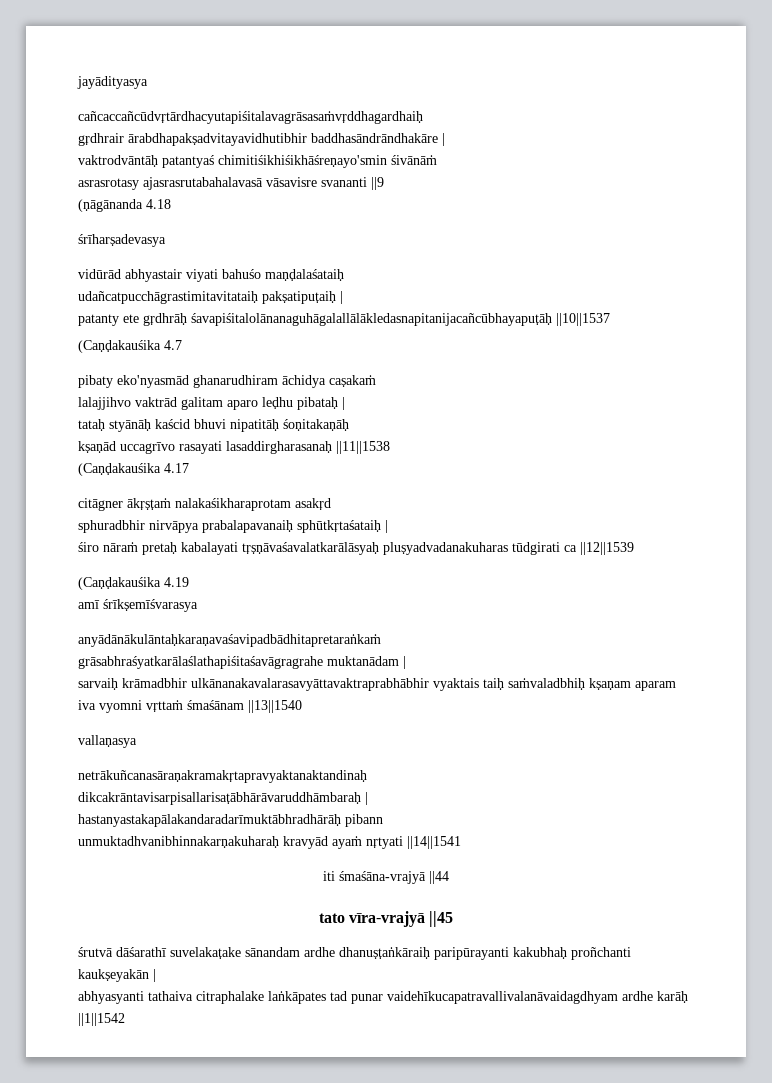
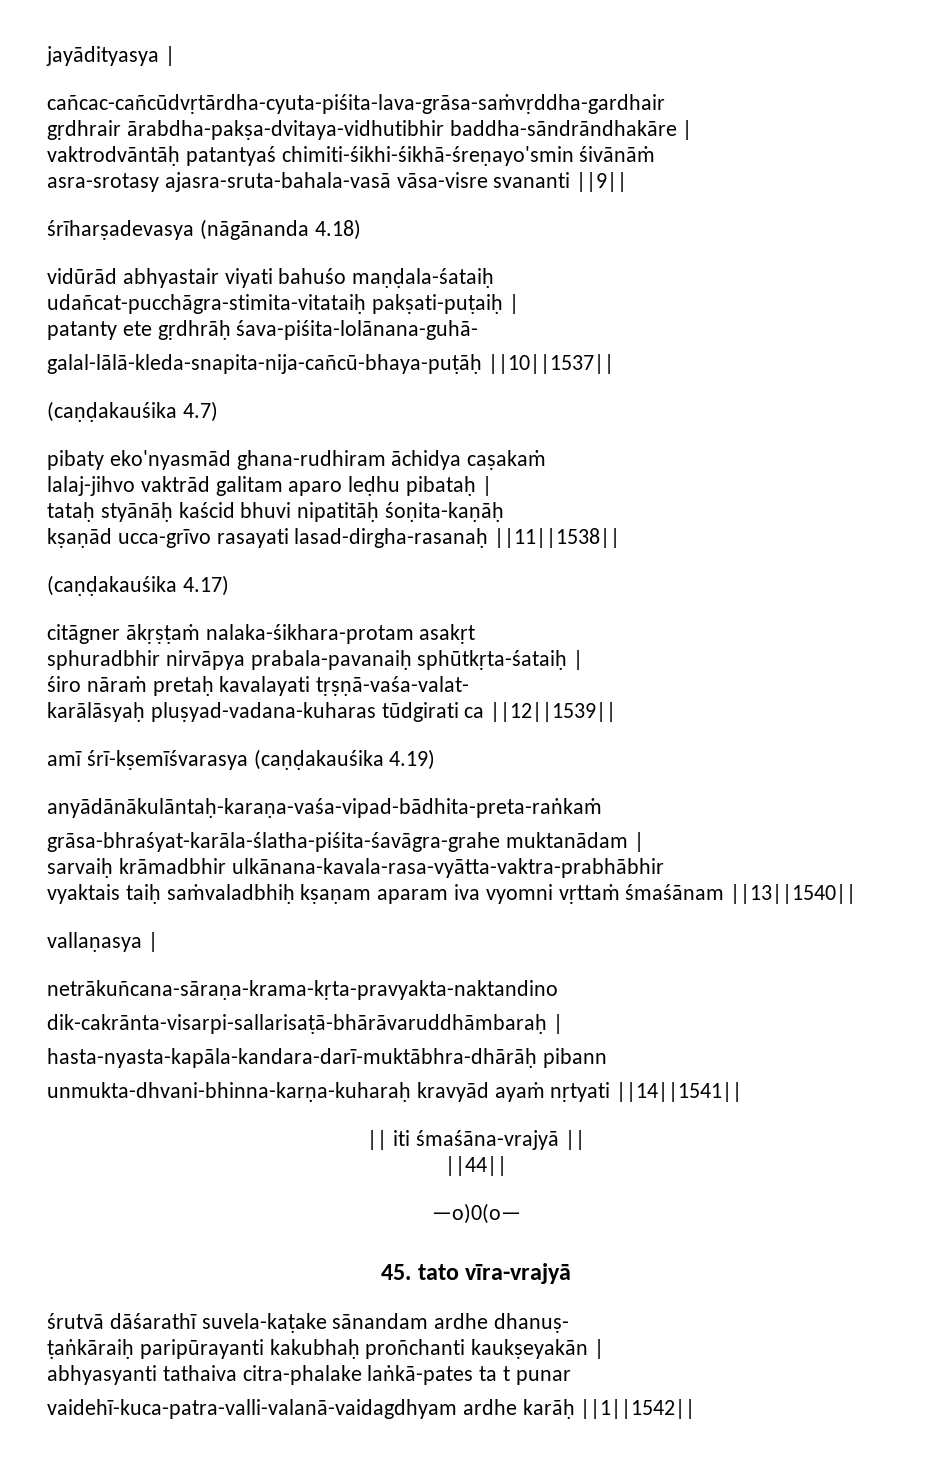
- jayādityasya
- cañcaccañcūdvṛtārdhacyutapiśitalavagrāsasaṁvṛddhagardhaiḥ
+ jayādityasya |
+ cañcac-cañcūdvṛtārdha-cyuta-piśita-lava-grāsa-saṁvṛddha-gardhair
- gṛdhrair ārabdhapakṣadvitayavidhutibhir baddhasāndrāndhakāre |
+ gṛdhrair ārabdha-pakṣa-dvitaya-vidhutibhir baddha-sāndrāndhakāre |
- vaktrodvāntāḥ patantyaś chimitiśikhiśikhāśreṇayo'smin śivānāṁ
+ vaktrodvāntāḥ patantyaś chimiti-śikhi-śikhā-śreṇayo'smin śivānāṁ
- asrasrotasy ajasrasrutabahalavasā vāsavisre svananti ||9
- (ṇāgānanda 4.18
+ asra-srotasy ajasra-sruta-bahala-vasā vāsa-visre svananti ||9||
- śrīharṣadevasya
+ śrīharṣadevasya (nāgānanda 4.18)
- vidūrād abhyastair viyati bahuśo maṇḍalaśataiḥ
- udañcatpucchāgrastimitavitataiḥ pakṣatipuṭaiḥ |
+ vidūrād abhyastair viyati bahuśo maṇḍala-śataiḥ
+ udañcat-pucchāgra-stimita-vitataiḥ pakṣati-puṭaiḥ |
- patanty ete gṛdhrāḥ śavapiśitalolānanaguhāgalallālākledasnapitanijacañcūbhayapuṭāḥ ||10||1537
- (Caṇḍakauśika 4.7
+ patanty ete gṛdhrāḥ śava-piśita-lolānana-guhā-
+ galal-lālā-kleda-snapita-nija-cañcū-bhaya-puṭāḥ ||10||1537||
+ (caṇḍakauśika 4.7)
- pibaty eko'nyasmād ghanarudhiram āchidya caṣakaṁ
+ pibaty eko'nyasmād ghana-rudhiram āchidya caṣakaṁ
- lalajjihvo vaktrād galitam aparo leḍhu pibataḥ |
+ lalaj-jihvo vaktrād galitam aparo leḍhu pibataḥ |
- tataḥ styānāḥ kaścid bhuvi nipatitāḥ śoṇitakaṇāḥ
+ tataḥ styānāḥ kaścid bhuvi nipatitāḥ śoṇita-kaṇāḥ
- kṣaṇād uccagrīvo rasayati lasaddirgharasanaḥ ||11||1538
- (Caṇḍakauśika 4.17
+ kṣaṇād ucca-grīvo rasayati lasad-dirgha-rasanaḥ ||11||1538||
+ (caṇḍakauśika 4.17)
- citāgner ākṛṣṭaṁ nalakaśikharaprotam asakṛd
+ citāgner ākṛṣṭaṁ nalaka-śikhara-protam asakṛt
- sphuradbhir nirvāpya prabalapavanaiḥ sphūtkṛtaśataiḥ |
+ sphuradbhir nirvāpya prabala-pavanaiḥ sphūtkṛta-śataiḥ |
- śiro nāraṁ pretaḥ kabalayati tṛṣṇāvaśavalatkarālāsyaḥ pluṣyadvadanakuharas tūdgirati ca ||12||1539
- (Caṇḍakauśika 4.19
- amī śrīkṣemīśvarasya
- anyādānākulāntaḥkaraṇavaśavipadbādhitapretaraṅkaṁ
- grāsabhraśyatkarālaślathapiśitaśavāgragrahe muktanādam |
+ śiro nāraṁ pretaḥ kavalayati tṛṣṇā-vaśa-valat-
+ karālāsyaḥ pluṣyad-vadana-kuharas tūdgirati ca ||12||1539||
+ amī śrī-kṣemīśvarasya (caṇḍakauśika 4.19)
+ anyādānākulāntaḥ-karaṇa-vaśa-vipad-bādhita-preta-raṅkaṁ
+ grāsa-bhraśyat-karāla-ślatha-piśita-śavāgra-grahe muktanādam |
- sarvaiḥ krāmadbhir ulkānanakavalarasavyāttavaktraprabhābhir vyaktais taiḥ saṁvaladbhiḥ kṣaṇam aparam iva vyomni vṛttaṁ śmaśānam ||13||1540
+ sarvaiḥ krāmadbhir ulkānana-kavala-rasa-vyātta-vaktra-prabhābhir
+ vyaktais taiḥ saṁvaladbhiḥ kṣaṇam aparam iva vyomni vṛttaṁ śmaśānam ||13||1540||
- vallaṇasya
- netrākuñcanasāraṇakramakṛtapravyaktanaktandinaḥ
- dikcakrāntavisarpisallarisaṭābhārāvaruddhāmbaraḥ |
- hastanyastakapālakandaradarīmuktābhradhārāḥ pibann
+ vallaṇasya |
+ netrākuñcana-sāraṇa-krama-kṛta-pravyakta-naktandino
+ dik-cakrānta-visarpi-sallarisaṭā-bhārāvaruddhāmbaraḥ |
+ hasta-nyasta-kapāla-kandara-darī-muktābhra-dhārāḥ pibann
- unmuktadhvanibhinnakarṇakuharaḥ kravyād ayaṁ nṛtyati ||14||1541
- iti śmaśāna-vrajyā ||44
- tato vīra-vrajyā ||45
+ unmukta-dhvani-bhinna-karṇa-kuharaḥ kravyād ayaṁ nṛtyati ||14||1541||
+ || iti śmaśāna-vrajyā ||
+ ||44||
+ —o)0(o—
+ 45. tato vīra-vrajyā
- śrutvā dāśarathī suvelakaṭake sānandam ardhe dhanuṣṭaṅkāraiḥ paripūrayanti kakubhaḥ proñchanti kaukṣeyakān |
+ śrutvā dāśarathī suvela-kaṭake sānandam ardhe dhanuṣ-
+ ṭaṅkāraiḥ paripūrayanti kakubhaḥ proñchanti kaukṣeyakān |
- abhyasyanti tathaiva citraphalake laṅkāpates tad punar vaidehīkucapatravallivalanāvaidagdhyam ardhe karāḥ ||1||1542
+ abhyasyanti tathaiva citra-phalake laṅkā-pates ta t punar
+ vaidehī-kuca-patra-valli-valanā-vaidagdhyam ardhe karāḥ ||1||1542||

